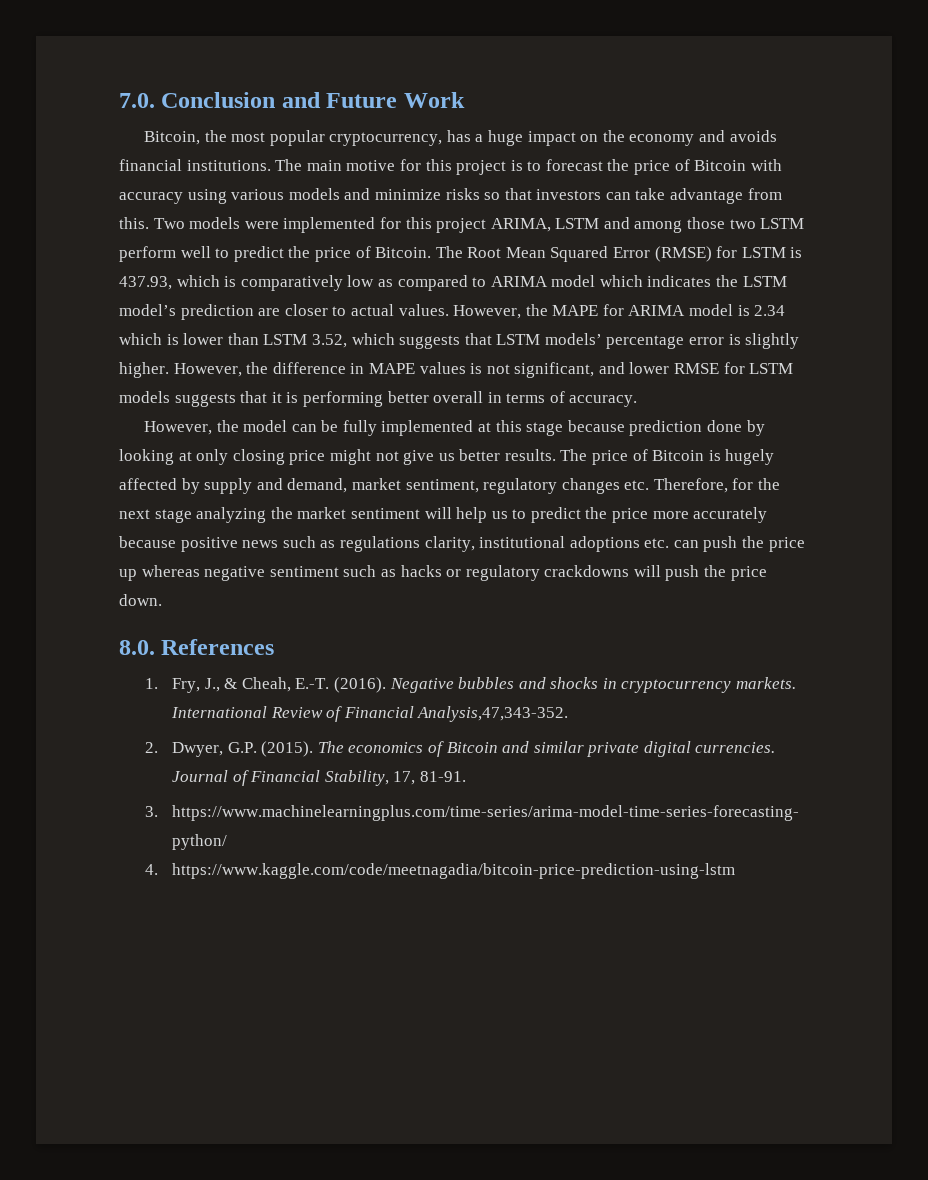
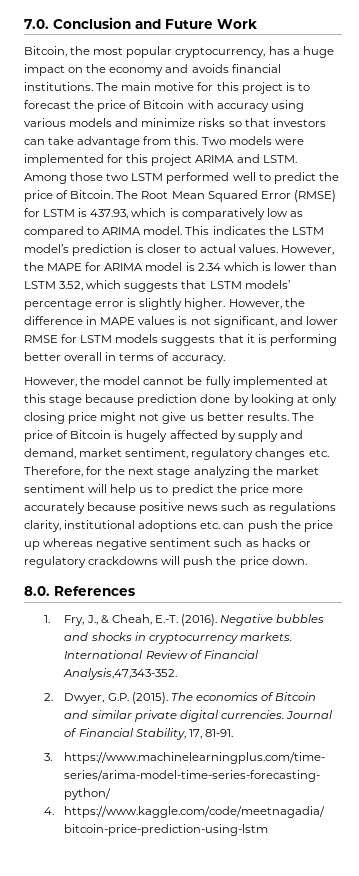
- Two models were implemented for this project ARIMA, LSTM and among those two LSTM perform well to predict the price of Bitcoin.
+ Two models were implemented for this project ARIMA and LSTM. Among those two LSTM performed well to predict the price of Bitcoin.
- The Root Mean Squared Error (RMSE) for LSTM is 437.93, which is comparatively low as compared to ARIMA model which indicates the LSTM model’s prediction are closer to actual values.
+ The Root Mean Squared Error (RMSE) for LSTM is 437.93, which is comparatively low as compared to ARIMA model. This indicates the LSTM model’s prediction is closer to actual values.
- However, the model can be fully implemented at this stage because prediction done by looking at only closing price might not give us better results.
+ However, the model cannot be fully implemented at this stage because prediction done by looking at only closing price might not give us better results.

